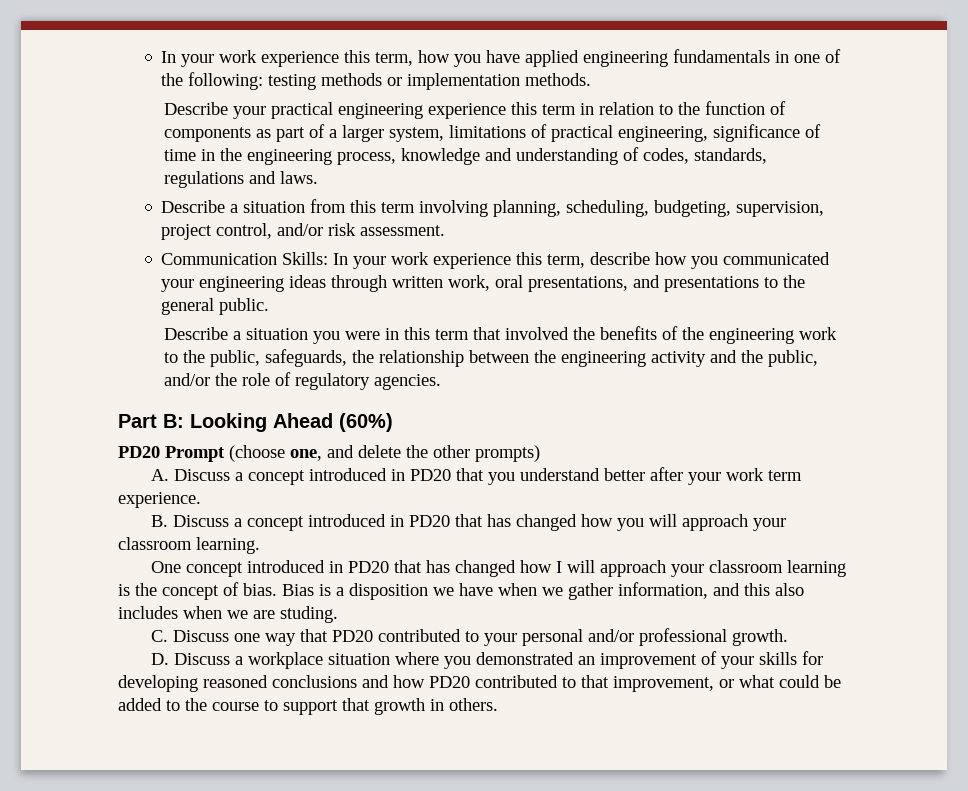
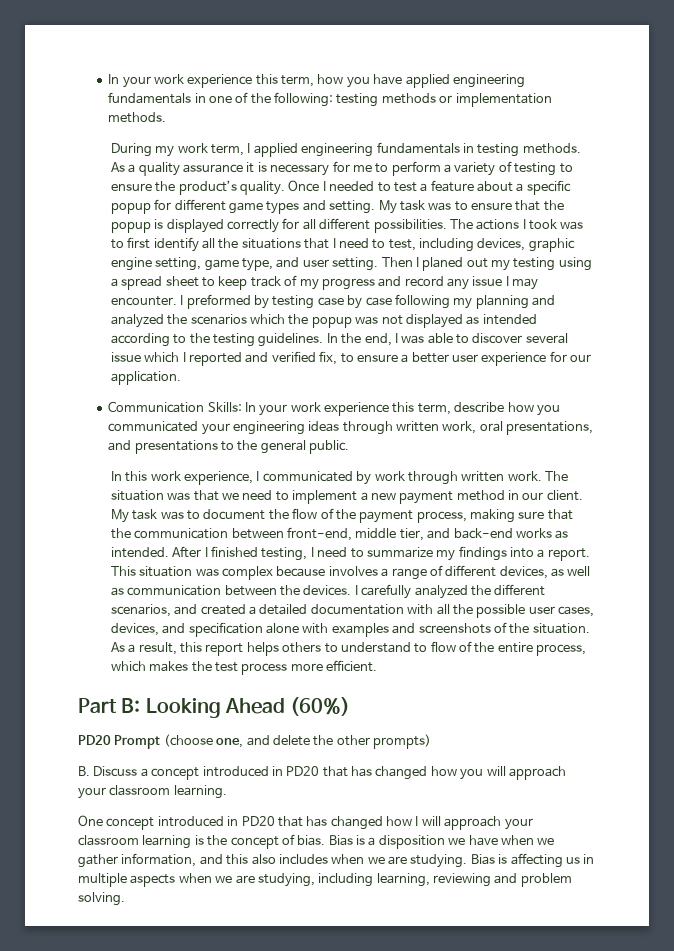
- Describe your practical engineering experience this term in relation to the function of components as part of a larger system, limitations of practical engineering, significance of time in the engineering process, knowledge and understanding of codes, standards, regulations and laws.
- Describe a situation from this term involving planning, scheduling, budgeting, supervision, project control, and/or risk assessment.
+ During my work term, I applied engineering fundamentals in testing methods. As a quality assurance it is necessary for me to perform a variety of testing to ensure the product’s quality. Once I needed to test a feature about a specific popup for different game types and setting. My task was to ensure that the popup is displayed correctly for all different possibilities. The actions I took was to first identify all the situations that I need to test, including devices, graphic engine setting, game type, and user setting. Then I planed out my testing using a spread sheet to keep track of my progress and record any issue I may encounter. I preformed by testing case by case following my planning and analyzed the scenarios which the popup was not displayed as intended according to the testing guidelines. In the end, I was able to discover several issue which I reported and verified fix, to ensure a better user experience for our application.
- Describe a situation you were in this term that involved the benefits of the engineering work to the public, safeguards, the relationship between the engineering activity and the public, and/or the role of regulatory agencies.
+ In this work experience, I communicated by work through written work. The situation was that we need to implement a new payment method in our client. My task was to document the flow of the payment process, making sure that the communication between front-end, middle tier, and back-end works as intended. After I finished testing, I need to summarize my findings into a report. This situation was complex because involves a range of different devices, as well as communication between the devices. I carefully analyzed the different scenarios, and created a detailed documentation with all the possible user cases, devices, and specification alone with examples and screenshots of the situation. As a result, this report helps others to understand to flow of the entire process, which makes the test process more efficient.
- A. Discuss a concept introduced in PD20 that you understand better after your work term experience.
- Bias is a disposition we have when we gather information, and this also includes when we are studing.
- C. Discuss one way that PD20 contributed to your personal and/or professional growth.
- D. Discuss a workplace situation where you demonstrated an improvement of your skills for developing reasoned conclusions and how PD20 contributed to that improvement, or what could be added to the course to support that growth in others.
+ Bias is a disposition we have when we gather information, and this also includes when we are studying. Bias is affecting us in multiple aspects when we are studying, including learning, reviewing and problem solving.

